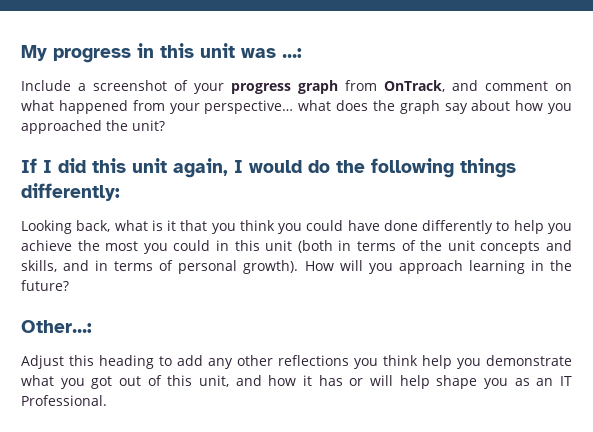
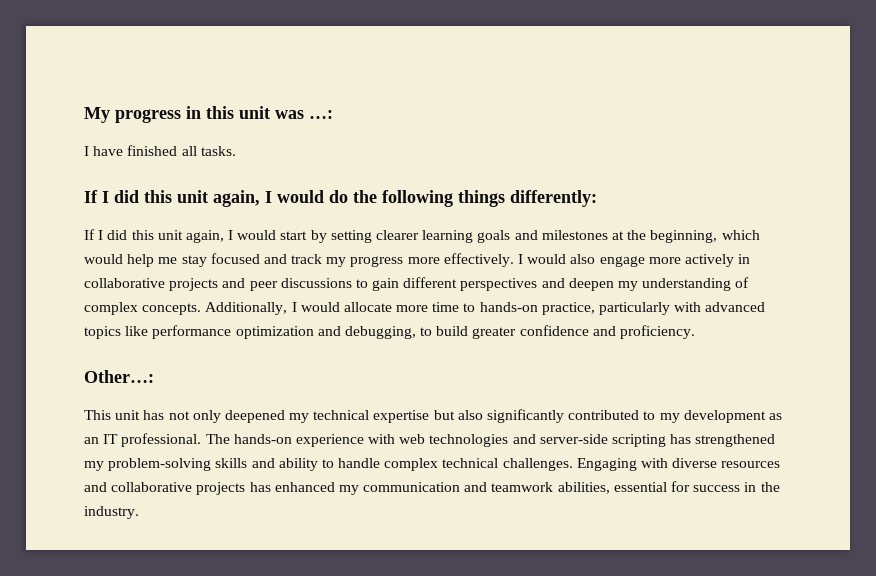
- Include a screenshot of your progress graph from OnTrack, and comment on what happened from your perspective… what does the graph say about how you approached the unit?
+ I have finished all tasks.
- Looking back, what is it that you think you could have done differently to help you achieve the most you could in this unit (both in terms of the unit concepts and skills, and in terms of personal growth). How will you approach learning in the future?
+ If I did this unit again, I would start by setting clearer learning goals and milestones at the beginning, which would help me stay focused and track my progress more effectively. I would also engage more actively in collaborative projects and peer discussions to gain different perspectives and deepen my understanding of complex concepts. Additionally, I would allocate more time to hands-on practice, particularly with advanced topics like performance optimization and debugging, to build greater confidence and proficiency.
  Other…:
- Adjust this heading to add any other reflections you think help you demonstrate what you got out of this unit, and how it has or will help shape you as an IT Professional.
+ This unit has not only deepened my technical expertise but also significantly contributed to my development as an IT professional. The hands-on experience with web technologies and server-side scripting has strengthened my problem-solving skills and ability to handle complex technical challenges. Engaging with diverse resources and collaborative projects has enhanced my communication and teamwork abilities, essential for success in the industry.

